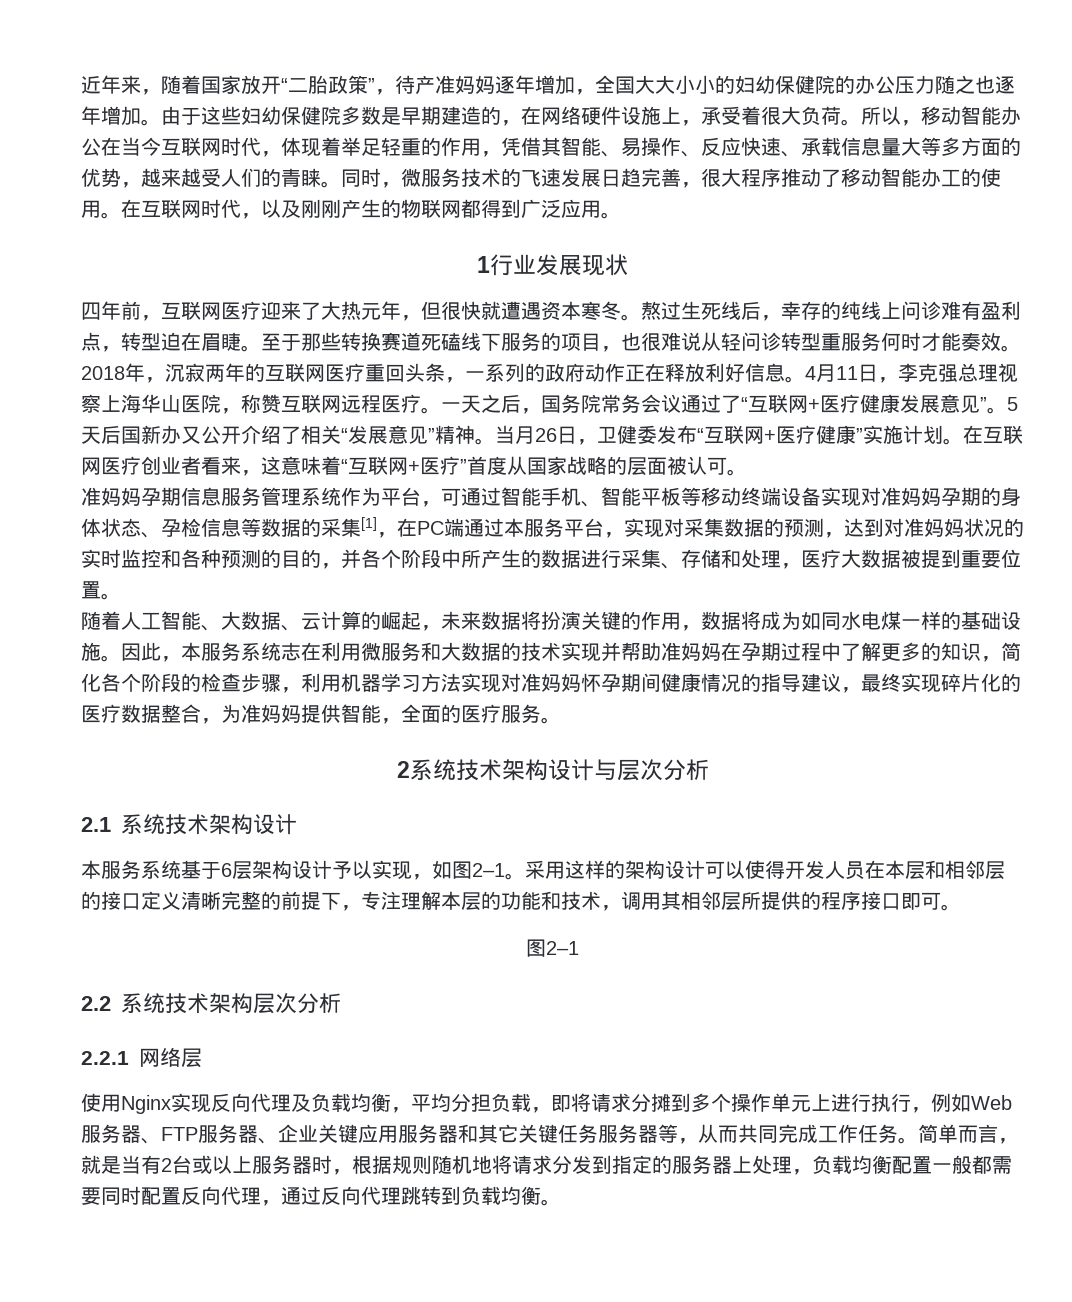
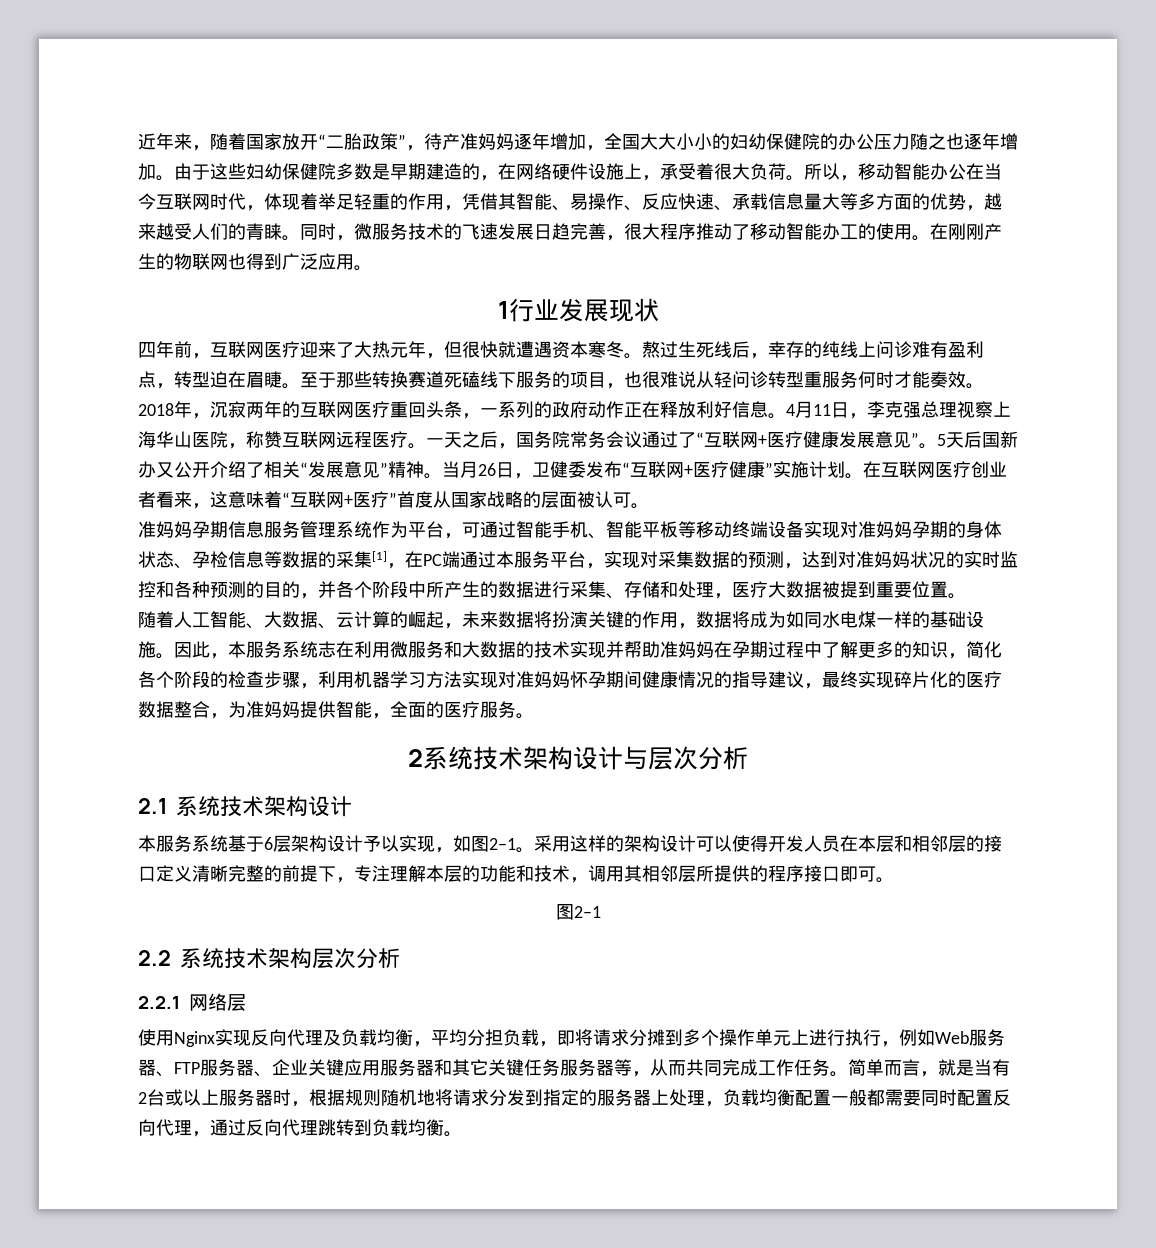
- 在互联网时代，以及刚刚产生的物联网都得到广泛应用。
+ 在刚刚产生的物联网也得到广泛应用。

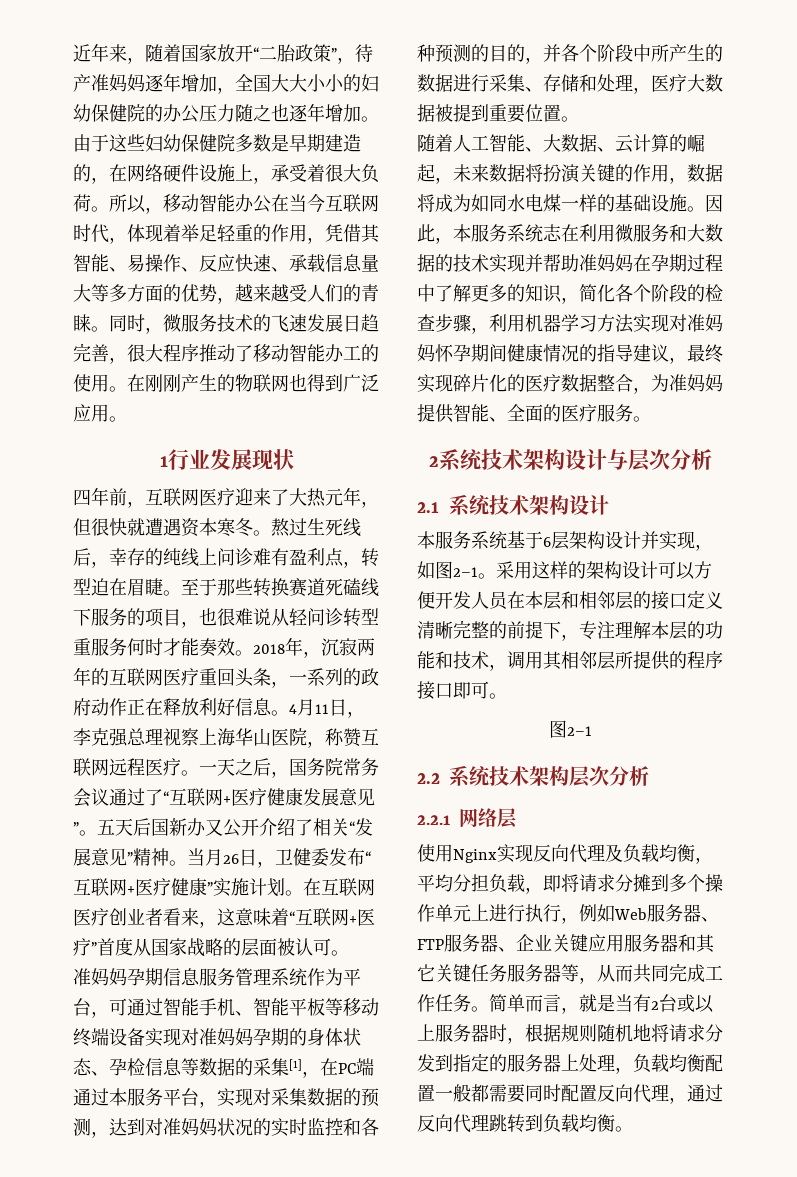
- 5天后国新办又公开介绍了相关“发展意见”精神。
+ 五天后国新办又公开介绍了相关“发展意见”精神。
- 因此，本服务系统志在利用微服务和大数据的技术实现并帮助准妈妈在孕期过程中了解更多的知识，简化各个阶段的检查步骤，利用机器学习方法实现对准妈妈怀孕期间健康情况的指导建议，最终实现碎片化的医疗数据整合，为准妈妈提供智能，全面的医疗服务。
+ 因此，本服务系统志在利用微服务和大数据的技术实现并帮助准妈妈在孕期过程中了解更多的知识，简化各个阶段的检查步骤，利用机器学习方法实现对准妈妈怀孕期间健康情况的指导建议，最终实现碎片化的医疗数据整合，为准妈妈提供智能、全面的医疗服务。
- 本服务系统基于6层架构设计予以实现，如图2–1。
+ 本服务系统基于6层架构设计并实现，如图2–1。
- 采用这样的架构设计可以使得开发人员在本层和相邻层的接口定义清晰完整的前提下，专注理解本层的功能和技术，调用其相邻层所提供的程序接口即可。
+ 采用这样的架构设计可以方便开发人员在本层和相邻层的接口定义清晰完整的前提下，专注理解本层的功能和技术，调用其相邻层所提供的程序接口即可。

